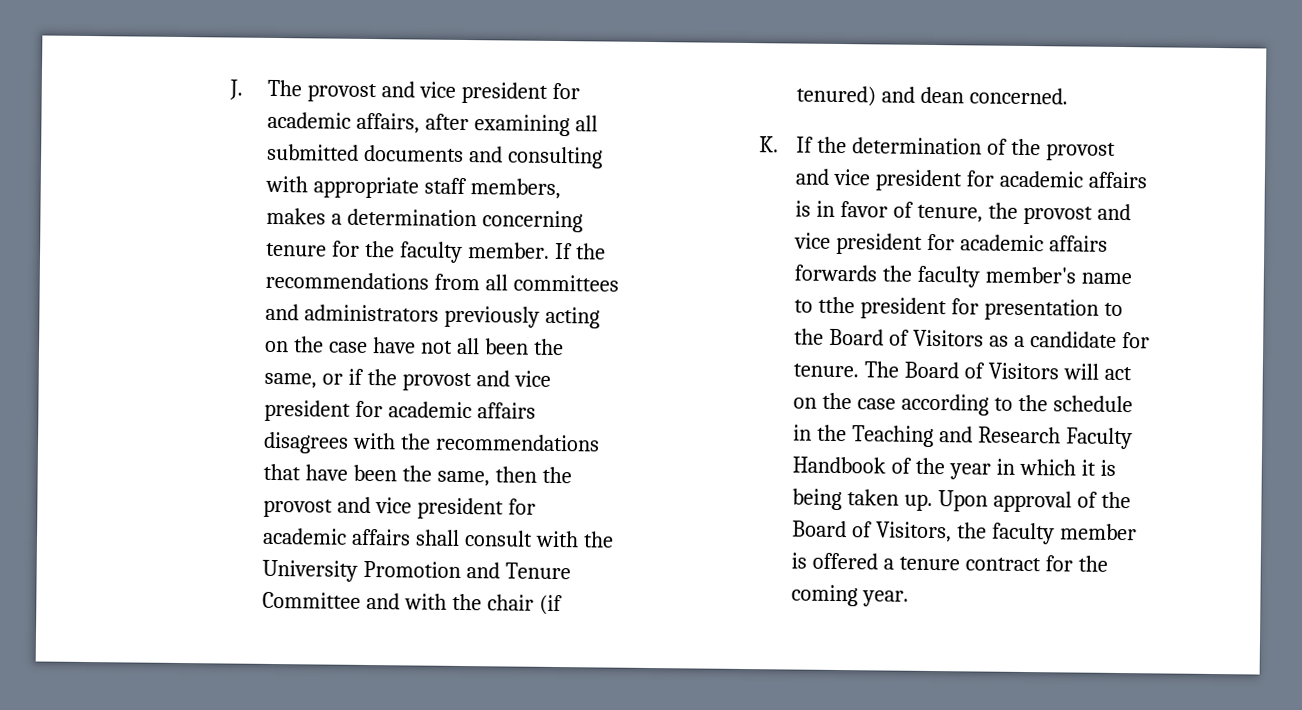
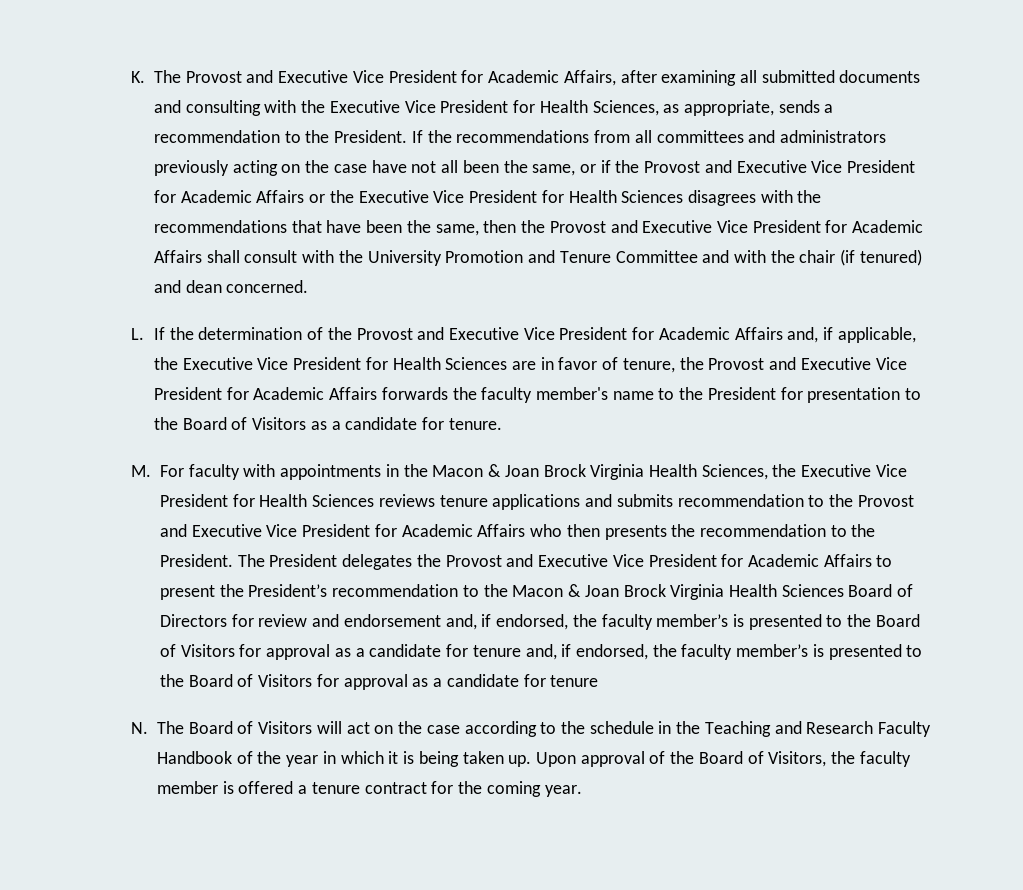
- J. The provost and vice president for academic affairs, after examining all submitted documents and consulting with appropriate staff members, makes a determination concerning tenure for the faculty member.
+ K. The Provost and Executive Vice President for Academic Affairs, after examining all submitted documents and consulting with the Executive Vice President for Health Sciences, as appropriate, sends a recommendation to the President.
- If the recommendations from all committees and administrators previously acting on the case have not all been the same, or if the provost and vice president for academic affairs disagrees with the recommendations that have been the same, then the provost and vice president for academic affairs shall consult with the University Promotion and Tenure Committee and with the chair (if tenured) and dean concerned.
+ If the recommendations from all committees and administrators previously acting on the case have not all been the same, or if the Provost and Executive Vice President for Academic Affairs or the Executive Vice President for Health Sciences disagrees with the recommendations that have been the same, then the Provost and Executive Vice President for Academic Affairs shall consult with the University Promotion and Tenure Committee and with the chair (if tenured) and dean concerned.
- K. If the determination of the provost and vice president for academic affairs is in favor of tenure, the provost and vice president for academic affairs forwards the faculty member's name to tthe president for presentation to the Board of Visitors as a candidate for tenure. The Board of Visitors will act on the case according to the schedule in the Teaching and Research Faculty Handbook of the year in which it is being taken up.
+ L. If the determination of the Provost and Executive Vice President for Academic Affairs and, if applicable, the Executive Vice President for Health Sciences are in favor of tenure, the Provost and Executive Vice President for Academic Affairs forwards the faculty member's name to the President for presentation to the Board of Visitors as a candidate for tenure.
+ M. For faculty with appointments in the Macon & Joan Brock Virginia Health Sciences, the Executive Vice President for Health Sciences reviews tenure applications and submits recommendation to the Provost and Executive Vice President for Academic Affairs who then presents the recommendation to the President. The President delegates the Provost and Executive Vice President for Academic Affairs to present the President’s recommendation to the Macon & Joan Brock Virginia Health Sciences Board of Directors for review and endorsement and, if endorsed, the faculty member’s is presented to the Board of Visitors for approval as a candidate for tenure and, if endorsed, the faculty member’s is presented to the Board of Visitors for approval as a candidate for tenure
+ N. The Board of Visitors will act on the case according to the schedule in the Teaching and Research Faculty Handbook of the year in which it is being taken up.

